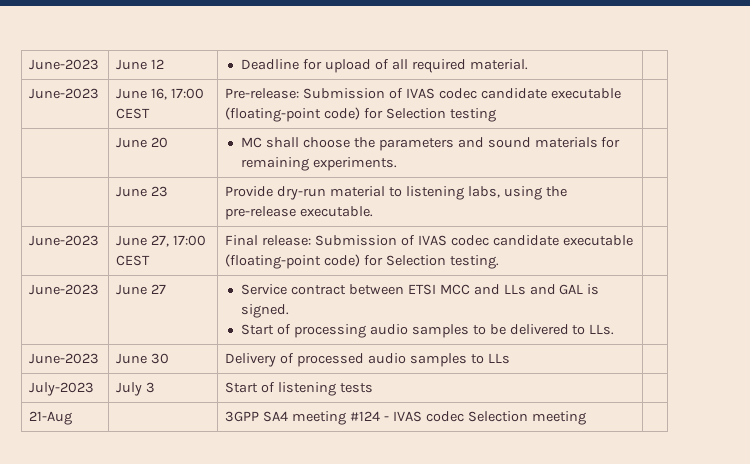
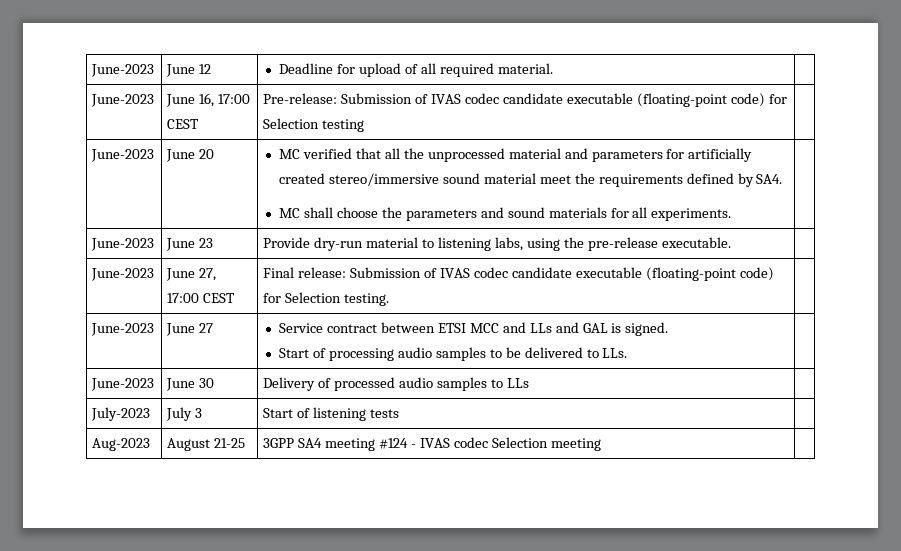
- | June 20 | MC shall choose the parameters and sound materials for remaining experiments. |
+ June-2023 | June 20 | MC verified that all the unprocessed material and parameters for artificially created stereo/immersive sound material meet the requirements defined by SA4.
+ MC shall choose the parameters and sound materials for all experiments. |
- | June 23 | Provide dry-run material to listening labs, using the pre-release executable. |
+ June-2023 | June 23 | Provide dry-run material to listening labs, using the pre-release executable. |
- 21-Aug | | 3GPP SA4 meeting #124 - IVAS codec Selection meeting |
+ Aug-2023 | August 21-25 | 3GPP SA4 meeting #124 - IVAS codec Selection meeting |

